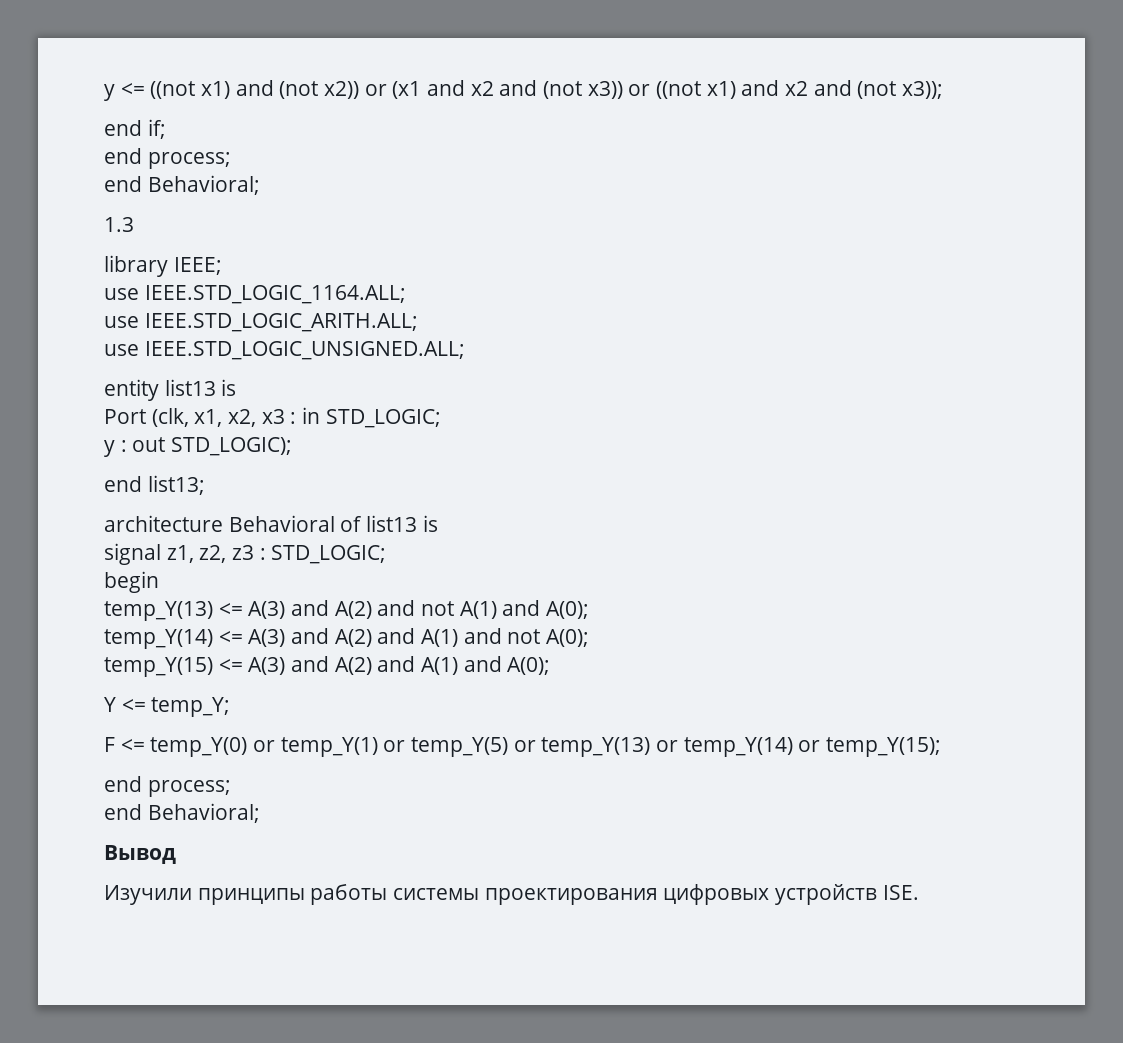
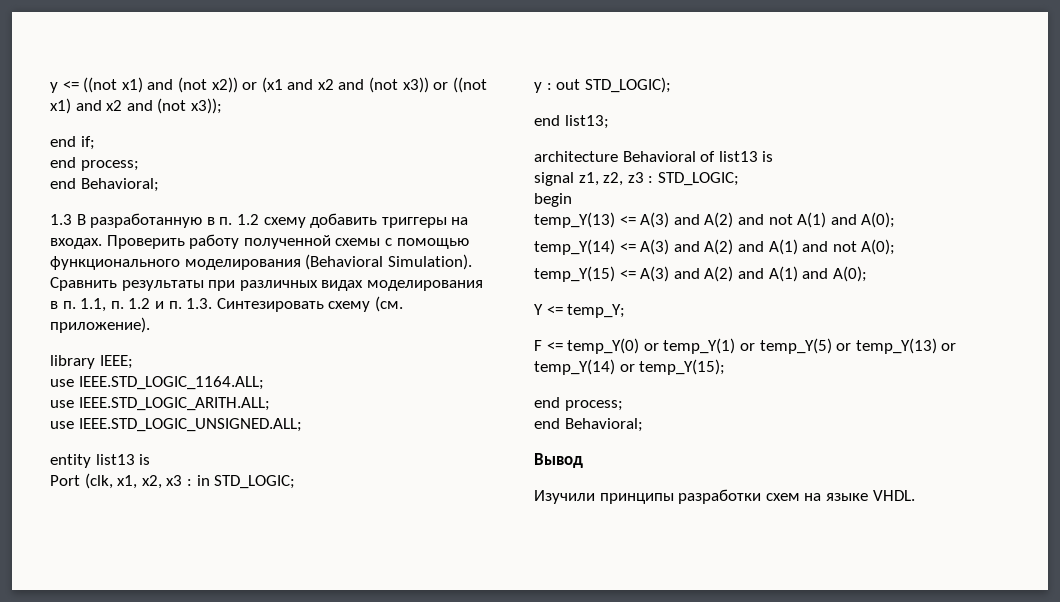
- 1.3
+ 1.3 В разработанную в п. 1.2 схему добавить триггеры на входах. Проверить работу полученной схемы с помощью функционального моделирования (Behavioral Simulation). Сравнить результаты при различных видах моделирования в п. 1.1, п. 1.2 и п. 1.3. Синтезировать схему (см. приложение).
- Изучили принципы работы системы проектирования цифровых устройств ISE.
+ Изучили принципы разработки схем на языке VHDL.

